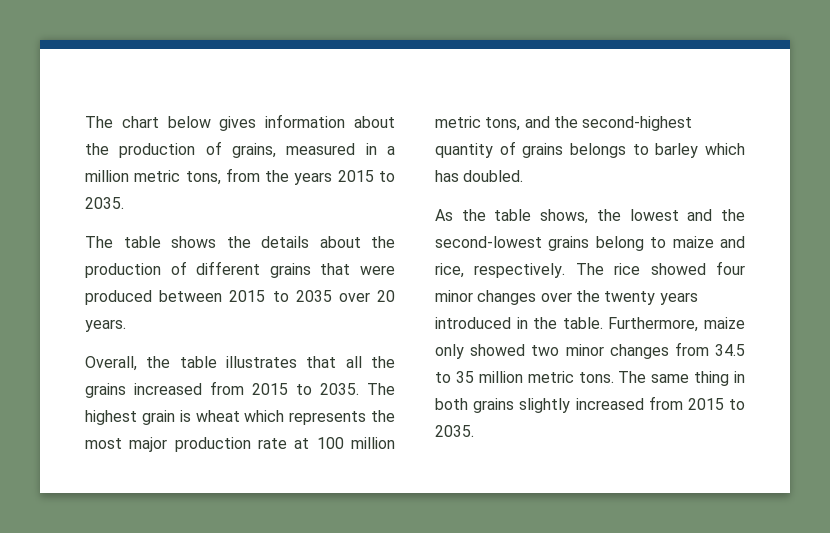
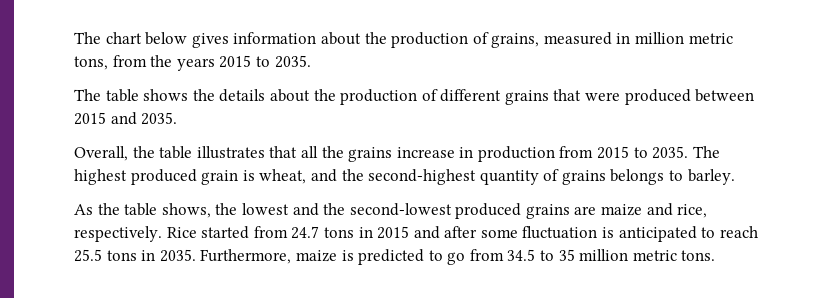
- The chart below gives information about the production of grains, measured in a million metric tons, from the years 2015 to 2035.
+ The chart below gives information about the production of grains, measured in million metric tons, from the years 2015 to 2035.
- The table shows the details about the production of different grains that were produced between 2015 to 2035 over 20 years.
+ The table shows the details about the production of different grains that were produced between 2015 and 2035.
- Overall, the table illustrates that all the grains increased from 2015 to 2035.
+ Overall, the table illustrates that all the grains increase in production from 2015 to 2035.
- The highest grain is wheat which represents the most major production rate at 100 million metric tons, and the second-highest quantity of grains belongs to barley which has doubled.
+ The highest produced grain is wheat, and the second-highest quantity of grains belongs to barley.
- As the table shows, the lowest and the second-lowest grains belong to maize and rice, respectively.
+ As the table shows, the lowest and the second-lowest produced grains are maize and rice, respectively.
- The rice showed four minor changes over the twenty years introduced in the table. Furthermore, maize only showed two minor changes from 34.5 to 35 million metric tons. The same thing in both grains slightly increased from 2015 to 2035.
+ Rice started from 24.7 tons in 2015 and after some fluctuation is anticipated to reach 25.5 tons in 2035. Furthermore, maize is predicted to go from 34.5 to 35 million metric tons.

